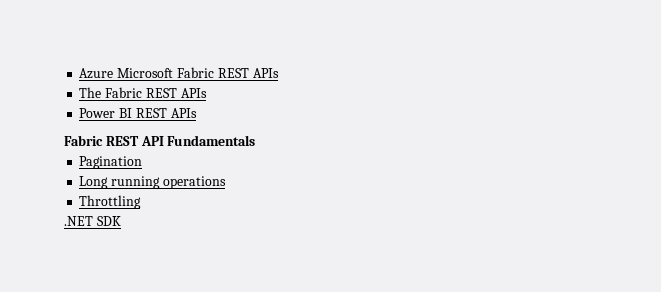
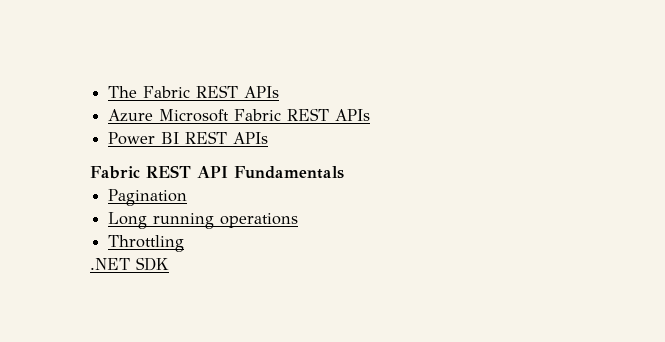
+ The Fabric REST APIs
  Azure Microsoft Fabric REST APIs
- The Fabric REST APIs

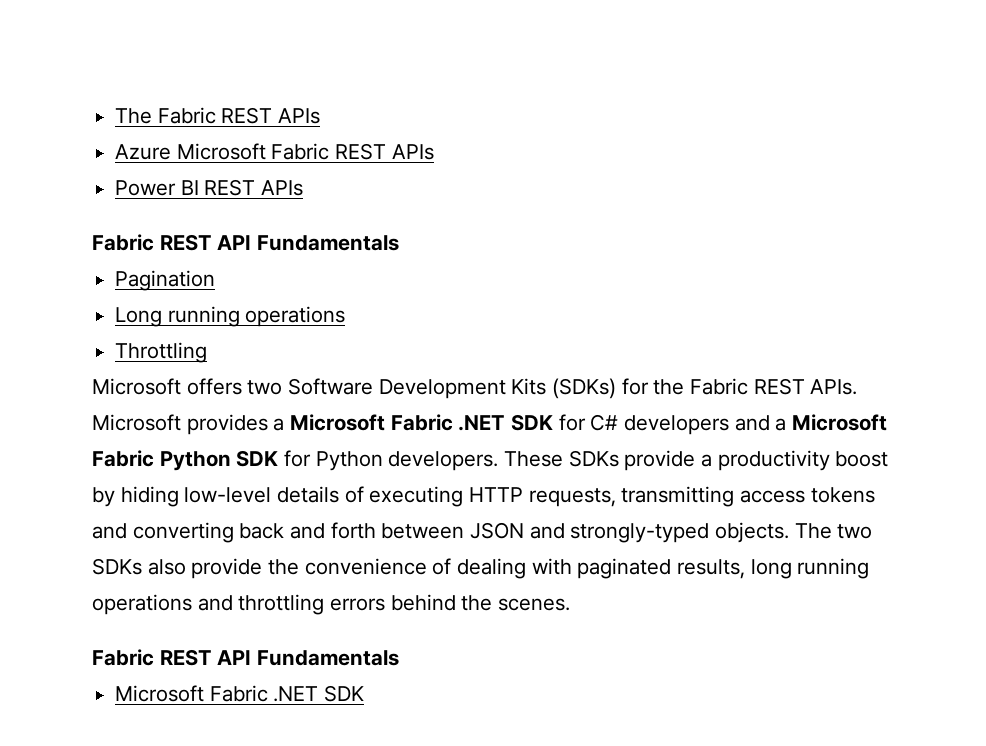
- .NET SDK
+ Microsoft offers two Software Development Kits (SDKs) for the Fabric REST APIs. Microsoft provides a Microsoft Fabric .NET SDK for C# developers and a Microsoft Fabric Python SDK for Python developers. These SDKs provide a productivity boost by hiding low-level details of executing HTTP requests, transmitting access tokens and converting back and forth between JSON and strongly-typed objects. The two SDKs also provide the convenience of dealing with paginated results, long running operations and throttling errors behind the scenes.
+ Fabric REST API Fundamentals
+ Microsoft Fabric .NET SDK

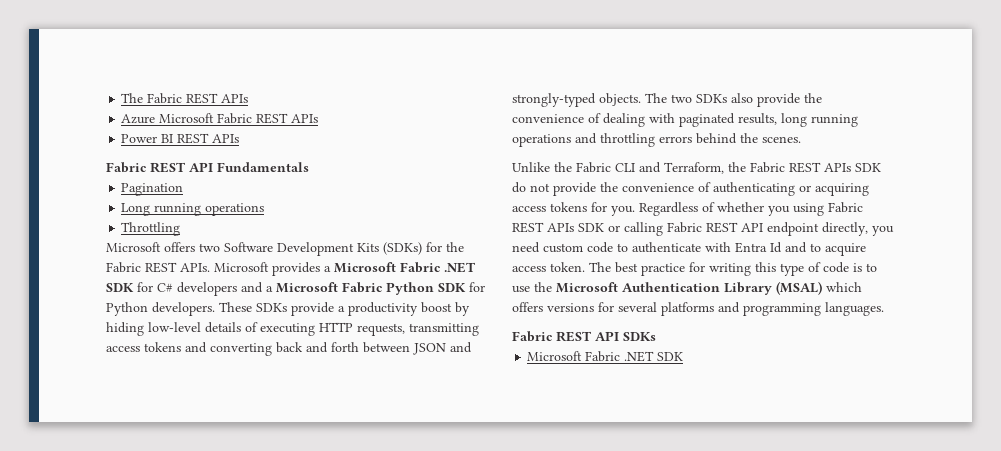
  The two SDKs also provide the convenience of dealing with paginated results, long running operations and throttling errors behind the scenes.
- Fabric REST API Fundamentals
+ Unlike the Fabric CLI and Terraform, the Fabric REST APIs SDK do not provide the convenience of authenticating or acquiring access tokens for you. Regardless of whether you using Fabric REST APIs SDK or calling Fabric REST API endpoint directly, you need custom code to authenticate with Entra Id and to acquire access token. The best practice for writing this type of code is to use the Microsoft Authentication Library (MSAL) which offers versions for several platforms and programming languages.
+ Fabric REST API SDKs

